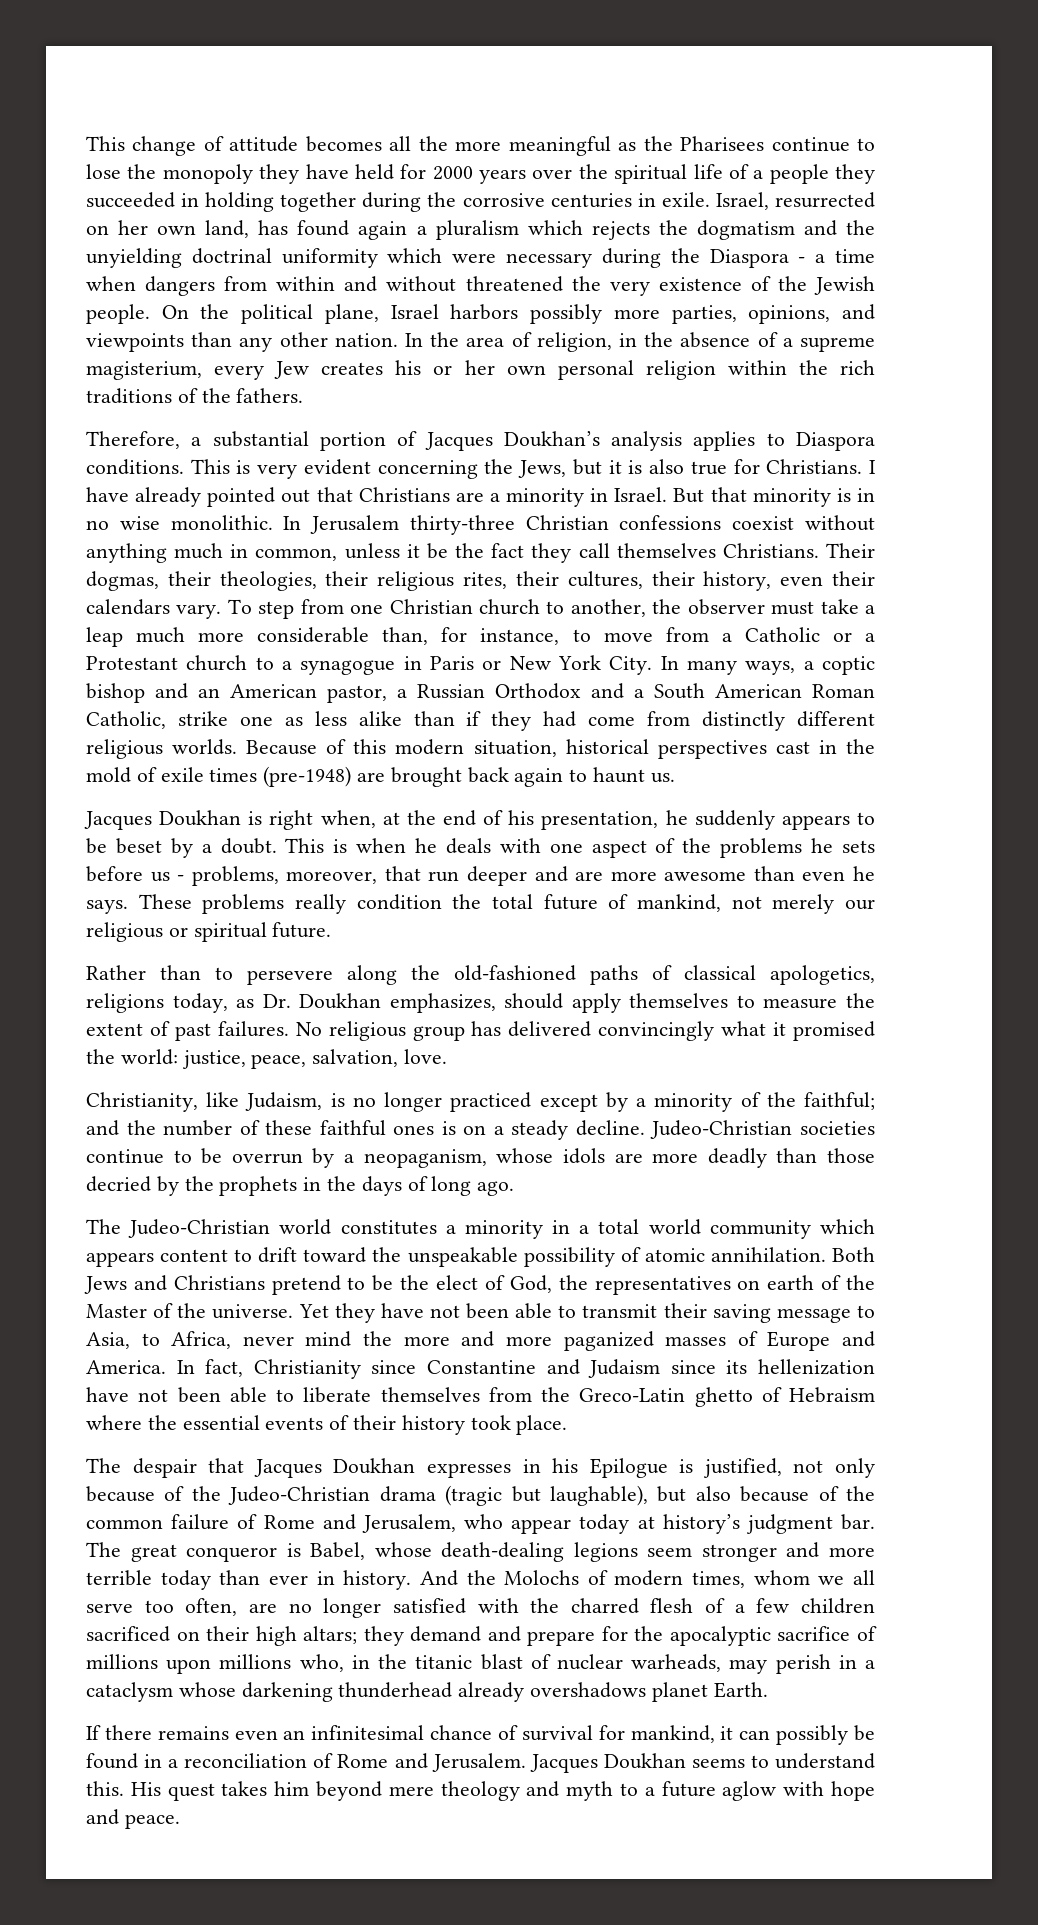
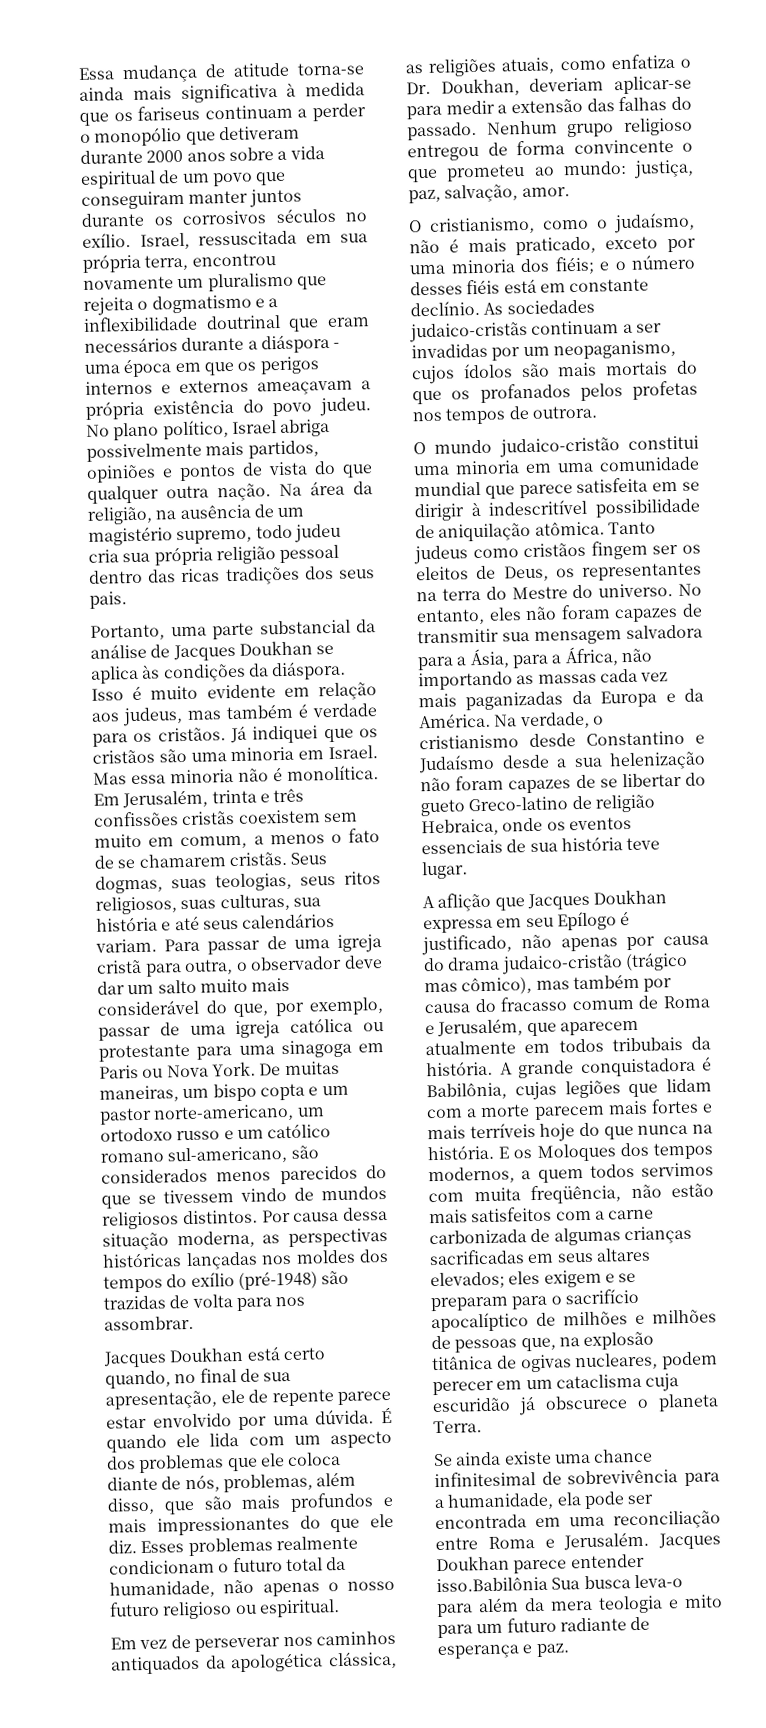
- This change of attitude becomes all the more meaningful as the Pharisees continue to lose the monopoly they have held for 2000 years over the spiritual life of a people they succeeded in holding together during the corrosive centuries in exile. Israel, resurrected on her own land, has found again a pluralism which rejects the dogmatism and the unyielding doctrinal uniformity which were necessary during the Diaspora - a time when dangers from within and without threatened the very existence of the Jewish people. On the political plane, Israel harbors possibly more parties, opinions, and viewpoints than any other nation. In the area of religion, in the absence of a supreme magisterium, every Jew creates his or her own personal religion within the rich traditions of the fathers.
- Therefore, a substantial portion of Jacques Doukhan’s analysis applies to Diaspora conditions. This is very evident concerning the Jews, but it is also true for Christians. I have already pointed out that Christians are a minority in Israel. But that minority is in no wise monolithic. In Jerusalem thirty-three Christian confessions coexist without anything much in common, unless it be the fact they call themselves Christians. Their dogmas, their theologies, their religious rites, their cultures, their history, even their calendars vary. To step from one Christian church to another, the observer must take a leap much more considerable than, for instance, to move from a Catholic or a Protestant church to a synagogue in Paris or New York City. In many ways, a coptic bishop and an American pastor, a Russian Orthodox and a South American Roman Catholic, strike one as less alike than if they had come from distinctly different religious worlds. Because of this modern situation, historical perspectives cast in the mold of exile times (pre-1948) are brought back again to haunt us.
- Jacques Doukhan is right when, at the end of his presentation, he suddenly appears to be beset by a doubt. This is when he deals with one aspect of the problems he sets before us - problems, moreover, that run deeper and are more awesome than even he says. These problems really condition the total future of mankind, not merely our religious or spiritual future.
- Rather than to persevere along the old-fashioned paths of classical apologetics, religions today, as Dr. Doukhan emphasizes, should apply themselves to measure the extent of past failures. No religious group has delivered convincingly what it promised the world: justice, peace, salvation, love.
- Christianity, like Judaism, is no longer practiced except by a minority of the faithful; and the number of these faithful ones is on a steady decline. Judeo-Christian societies continue to be overrun by a neopaganism, whose idols are more deadly than those decried by the prophets in the days of long ago.
- The Judeo-Christian world constitutes a minority in a total world community which appears content to drift toward the unspeakable possibility of atomic annihilation. Both Jews and Christians pretend to be the elect of God, the representatives on earth of the Master of the universe. Yet they have not been able to transmit their saving message to Asia, to Africa, never mind the more and more paganized masses of Europe and America. In fact, Christianity since Constantine and Judaism since its hellenization have not been able to liberate themselves from the Greco-Latin ghetto of Hebraism where the essential events of their history took place.
- The despair that Jacques Doukhan expresses in his Epilogue is justified, not only because of the Judeo-Christian drama (tragic but laughable), but also because of the common failure of Rome and Jerusalem, who appear today at history’s judgment bar. The great conqueror is Babel, whose death-dealing legions seem stronger and more terrible today than ever in history. And the Molochs of modern times, whom we all serve too often, are no longer satisfied with the charred flesh of a few children sacrificed on their high altars; they demand and prepare for the apocalyptic sacrifice of millions upon millions who, in the titanic blast of nuclear warheads, may perish in a cataclysm whose darkening thunderhead already overshadows planet Earth.
- If there remains even an infinitesimal chance of survival for mankind, it can possibly be found in a reconciliation of Rome and Jerusalem. Jacques Doukhan seems to understand this. His quest takes him beyond mere theology and myth to a future aglow with hope and peace.
+ Essa mudança de atitude torna-se ainda mais significativa à medida que os fariseus continuam a perder o monopólio que detiveram durante 2000 anos sobre a vida espiritual de um povo que conseguiram manter juntos durante os corrosivos séculos no exílio. Israel, ressuscitada em sua própria terra, encontrou novamente um pluralismo que rejeita o dogmatismo e a inflexibilidade doutrinal que eram necessários durante a diáspora - uma época em que os perigos internos e externos ameaçavam a própria existência do povo judeu. No plano político, Israel abriga possivelmente mais partidos, opiniões e pontos de vista do que qualquer outra nação. Na área da religião, na ausência de um magistério supremo, todo judeu cria sua própria religião pessoal dentro das ricas tradições dos seus pais.
+ Portanto, uma parte substancial da análise de Jacques Doukhan se aplica às condições da diáspora. Isso é muito evidente em relação aos judeus, mas também é verdade para os cristãos. Já indiquei que os cristãos são uma minoria em Israel. Mas essa minoria não é monolítica. Em Jerusalém, trinta e três confissões cristãs coexistem sem muito em comum, a menos o fato de se chamarem cristãs. Seus dogmas, suas teologias, seus ritos religiosos, suas culturas, sua história e até seus calendários variam. Para passar de uma igreja cristã para outra, o observador deve dar um salto muito mais considerável do que, por exemplo, passar de uma igreja católica ou protestante para uma sinagoga em Paris ou Nova York. De muitas maneiras, um bispo copta e um pastor norte-americano, um ortodoxo russo e um católico romano sul-americano, são considerados menos parecidos do que se tivessem vindo de mundos religiosos distintos. Por causa dessa situação moderna, as perspectivas históricas lançadas nos moldes dos tempos do exílio (pré-1948) são trazidas de volta para nos assombrar.
+ Jacques Doukhan está certo quando, no final de sua apresentação, ele de repente parece estar envolvido por uma dúvida. É quando ele lida com um aspecto dos problemas que ele coloca diante de nós, problemas, além disso, que são mais profundos e mais impressionantes do que ele diz. Esses problemas realmente condicionam o futuro total da humanidade, não apenas o nosso futuro religioso ou espiritual.
+ Em vez de perseverar nos caminhos antiquados da apologética clássica, as religiões atuais, como enfatiza o Dr. Doukhan, deveriam aplicar-se para medir a extensão das falhas do passado. Nenhum grupo religioso entregou de forma convincente o que prometeu ao mundo: justiça, paz, salvação, amor.
+ O cristianismo, como o judaísmo, não é mais praticado, exceto por uma minoria dos fiéis; e o número desses fiéis está em constante declínio. As sociedades judaico-cristãs continuam a ser invadidas por um neopaganismo, cujos ídolos são mais mortais do que os profanados pelos profetas nos tempos de outrora.
+ O mundo judaico-cristão constitui uma minoria em uma comunidade mundial que parece satisfeita em se dirigir à indescritível possibilidade de aniquilação atômica. Tanto judeus como cristãos fingem ser os eleitos de Deus, os representantes na terra do Mestre do universo. No entanto, eles não foram capazes de transmitir sua mensagem salvadora para a Ásia, para a África, não importando as massas cada vez mais paganizadas da Europa e da América. Na verdade, o cristianismo desde Constantino e Judaísmo desde a sua helenização não foram capazes de se libertar do gueto Greco-latino de religião Hebraica, onde os eventos essenciais de sua história teve lugar.
+ A aflição que Jacques Doukhan expressa em seu Epílogo é justificado, não apenas por causa do drama judaico-cristão (trágico mas cômico), mas também por causa do fracasso comum de Roma e Jerusalém, que aparecem atualmente em todos tribubais da história. A grande conquistadora é Babilônia, cujas legiões que lidam com a morte parecem mais fortes e mais terríveis hoje do que nunca na história. E os Moloques dos tempos modernos, a quem todos servimos com muita freqüência, não estão mais satisfeitos com a carne carbonizada de algumas crianças sacrificadas em seus altares elevados; eles exigem e se preparam para o sacrifício apocalíptico de milhões e milhões de pessoas que, na explosão titânica de ogivas nucleares, podem perecer em um cataclisma cuja escuridão já obscurece o planeta Terra.
+ Se ainda existe uma chance infinitesimal de sobrevivência para a humanidade, ela pode ser encontrada em uma reconciliação entre Roma e Jerusalém. Jacques Doukhan parece entender isso.Babilônia Sua busca leva-o para além da mera teologia e mito para um futuro radiante de esperança e paz.

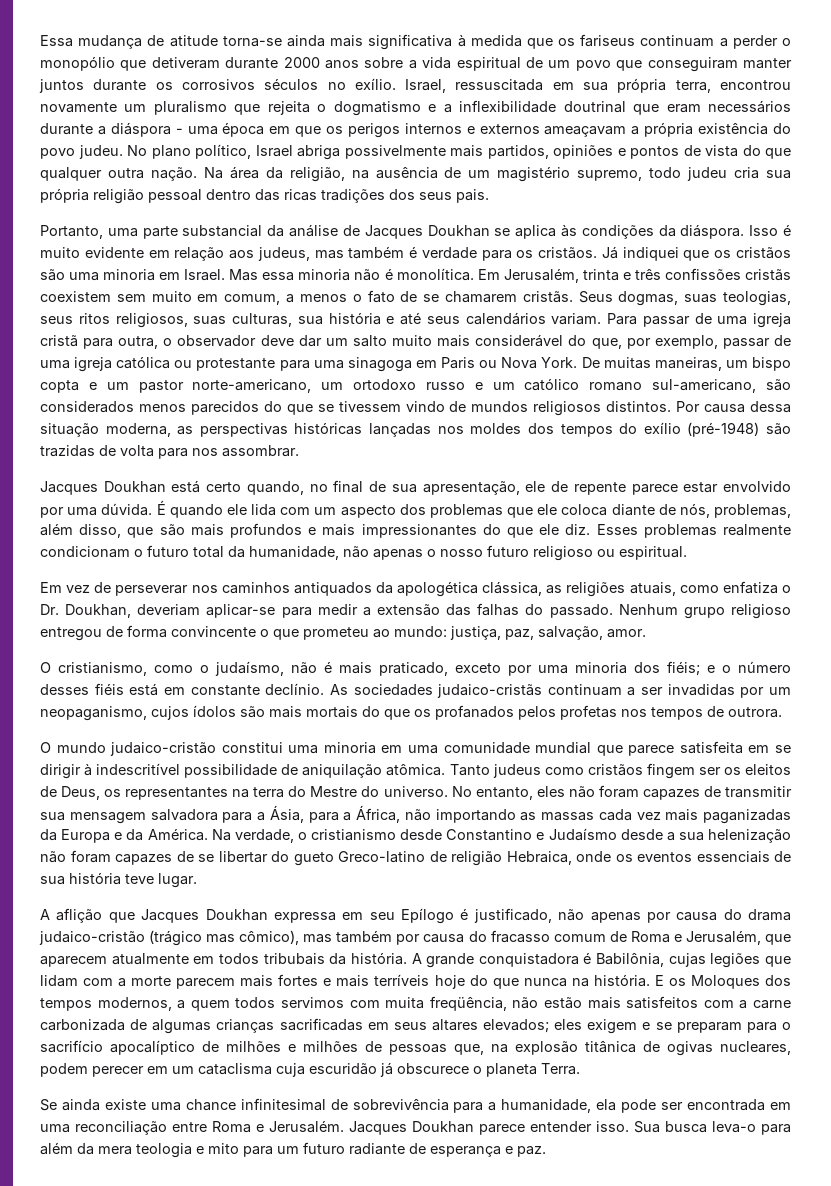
- Jacques Doukhan parece entender isso.Babilônia Sua busca leva-o para além da mera teologia e mito para um futuro radiante de esperança e paz.
+ Jacques Doukhan parece entender isso. Sua busca leva-o para além da mera teologia e mito para um futuro radiante de esperança e paz.

